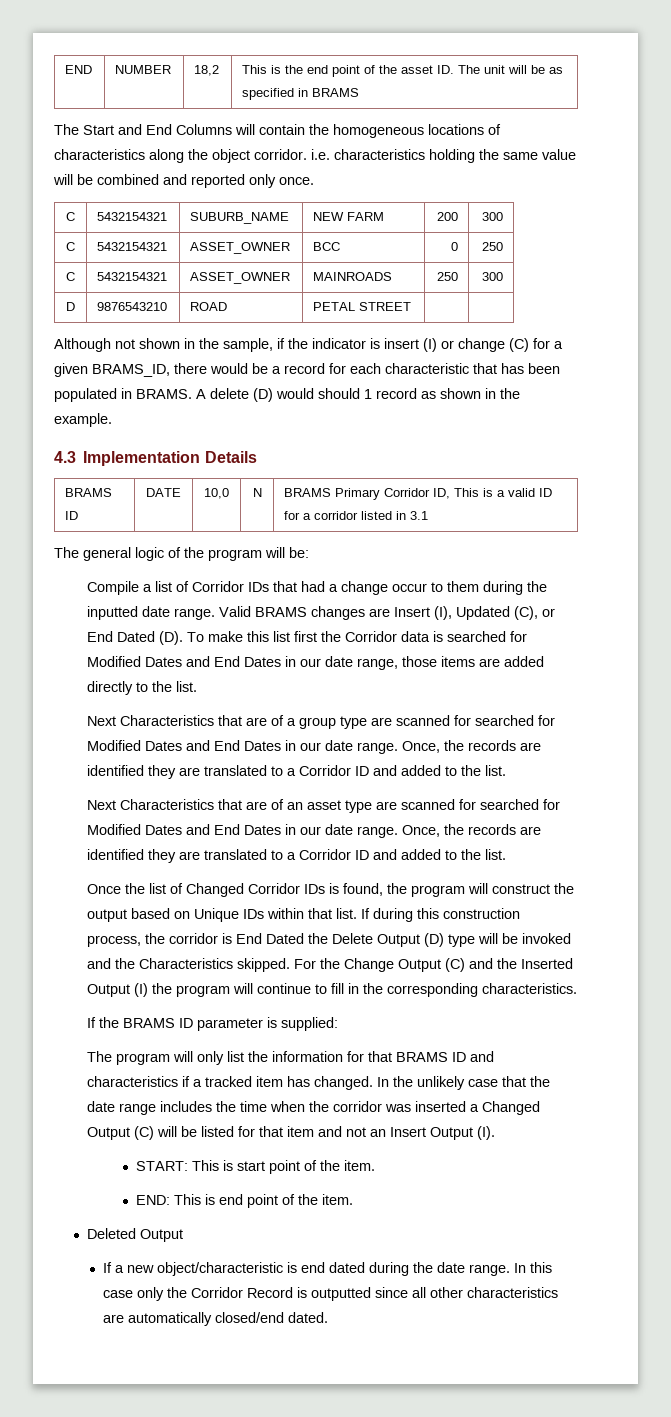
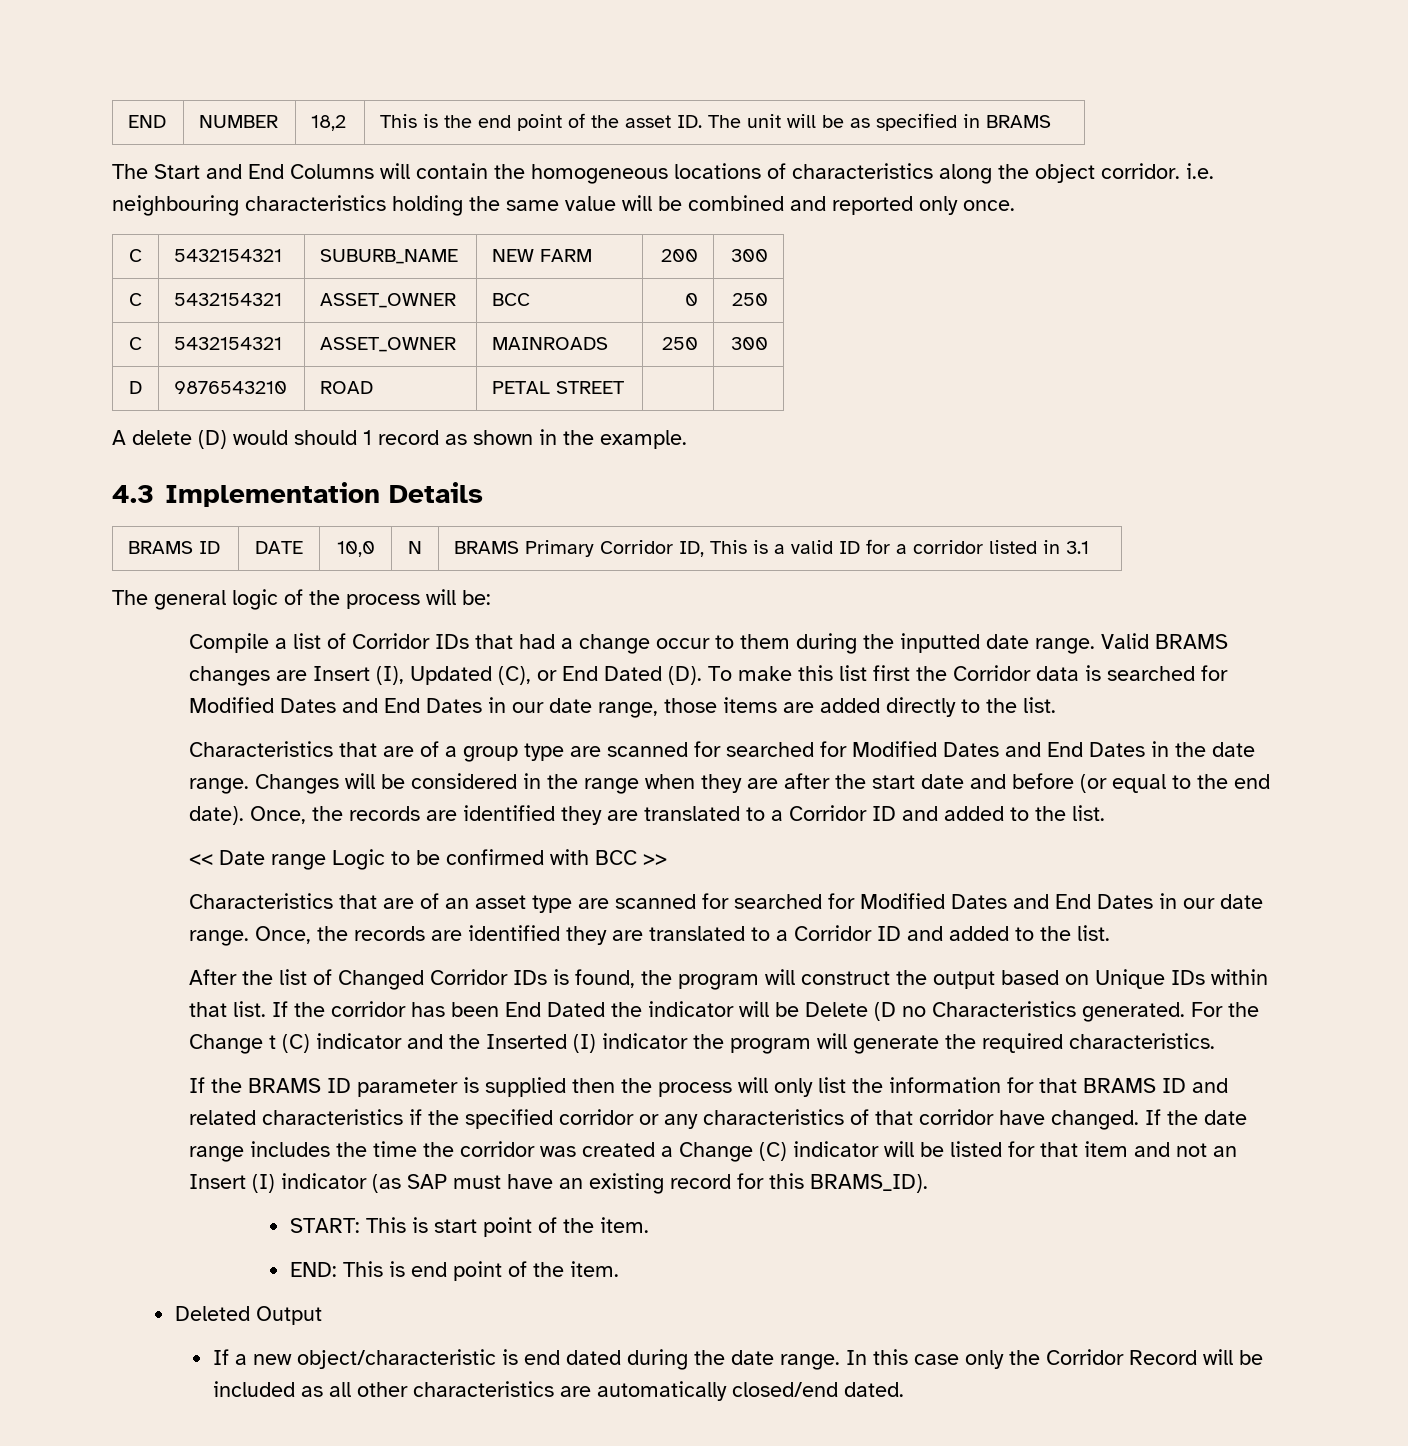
- The Start and End Columns will contain the homogeneous locations of characteristics along the object corridor. i.e. characteristics holding the same value will be combined and reported only once.
+ The Start and End Columns will contain the homogeneous locations of characteristics along the object corridor. i.e. neighbouring characteristics holding the same value will be combined and reported only once.
- Although not shown in the sample, if the indicator is insert (I) or change (C) for a given BRAMS_ID, there would be a record for each characteristic that has been populated in BRAMS.
- The general logic of the program will be:
+ The general logic of the process will be:
- Next Characteristics that are of a group type are scanned for searched for Modified Dates and End Dates in our date range.
+ Characteristics that are of a group type are scanned for searched for Modified Dates and End Dates in the date range. Changes will be considered in the range when they are after the start date and before (or equal to the end date).
- Next Characteristics that are of an asset type are scanned for searched for Modified Dates and End Dates in our date range.
+ << Date range Logic to be confirmed with BCC >>
+ Characteristics that are of an asset type are scanned for searched for Modified Dates and End Dates in our date range.
- Once the list of Changed Corridor IDs is found, the program will construct the output based on Unique IDs within that list.
+ After the list of Changed Corridor IDs is found, the program will construct the output based on Unique IDs within that list.
- If during this construction process, the corridor is End Dated the Delete Output (D) type will be invoked and the Characteristics skipped. For the Change Output (C) and the Inserted Output (I) the program will continue to fill in the corresponding characteristics.
+ If the corridor has been End Dated the indicator will be Delete (D no Characteristics generated. For the Change t (C) indicator and the Inserted (I) indicator the program will generate the required characteristics.
- If the BRAMS ID parameter is supplied:
- The program will only list the information for that BRAMS ID and characteristics if a tracked item has changed. In the unlikely case that the date range includes the time when the corridor was inserted a Changed Output (C) will be listed for that item and not an Insert Output (I).
+ If the BRAMS ID parameter is supplied then the process will only list the information for that BRAMS ID and related characteristics if the specified corridor or any characteristics of that corridor have changed. If the date range includes the time the corridor was created a Change (C) indicator will be listed for that item and not an Insert (I) indicator (as SAP must have an existing record for this BRAMS_ID).
- In this case only the Corridor Record is outputted since all other characteristics are automatically closed/end dated.
+ In this case only the Corridor Record will be included as all other characteristics are automatically closed/end dated.

